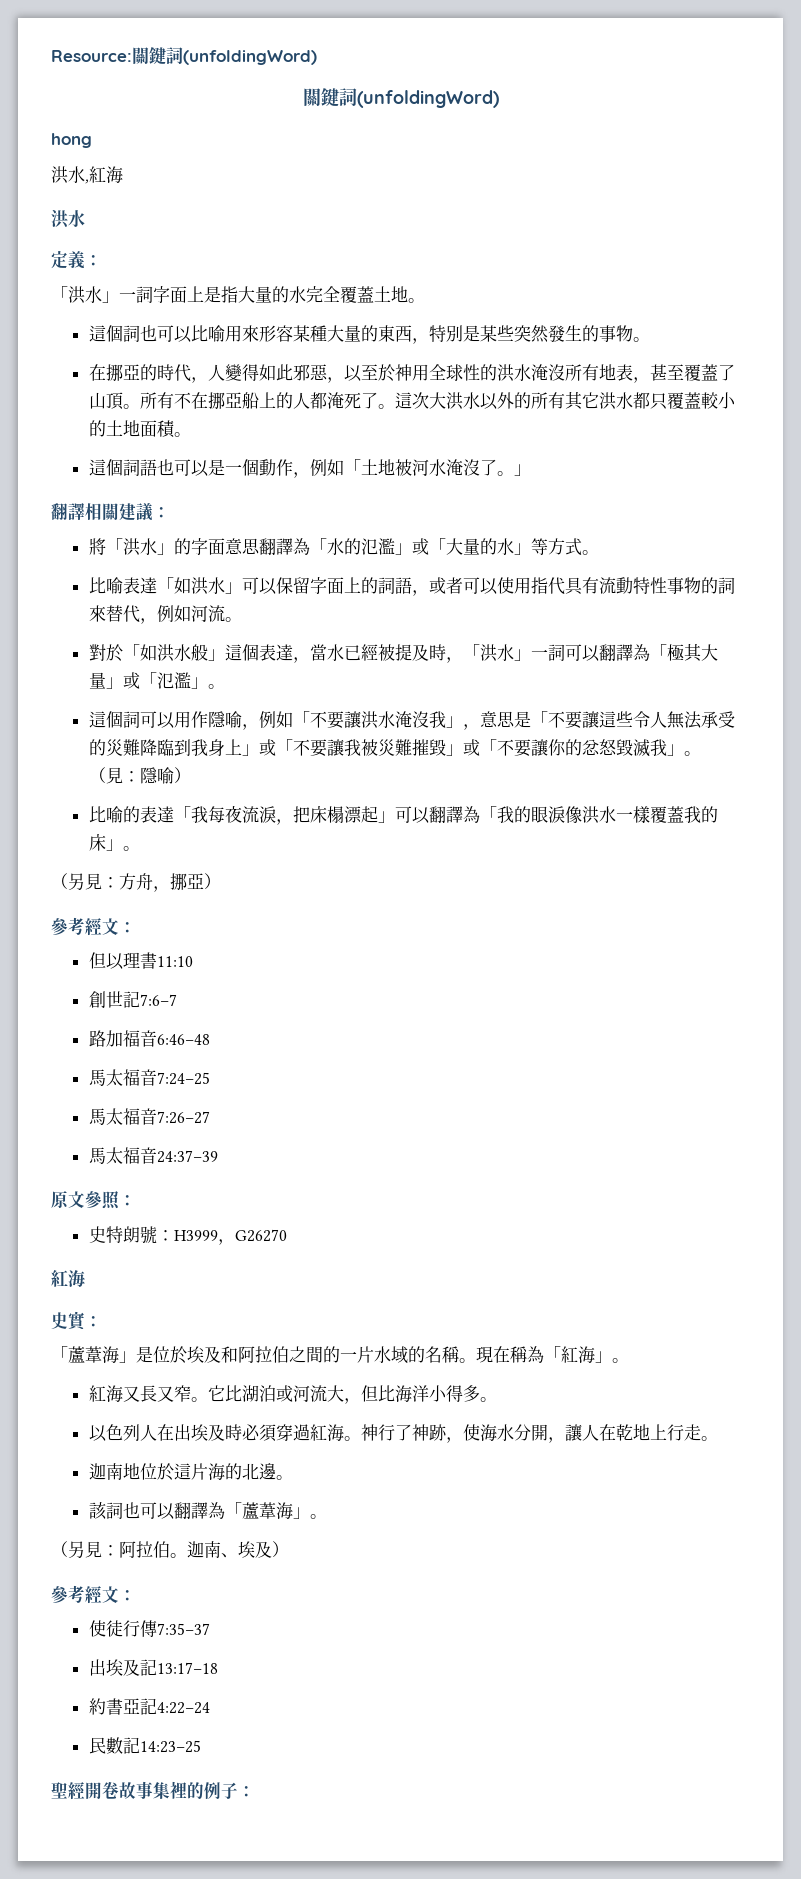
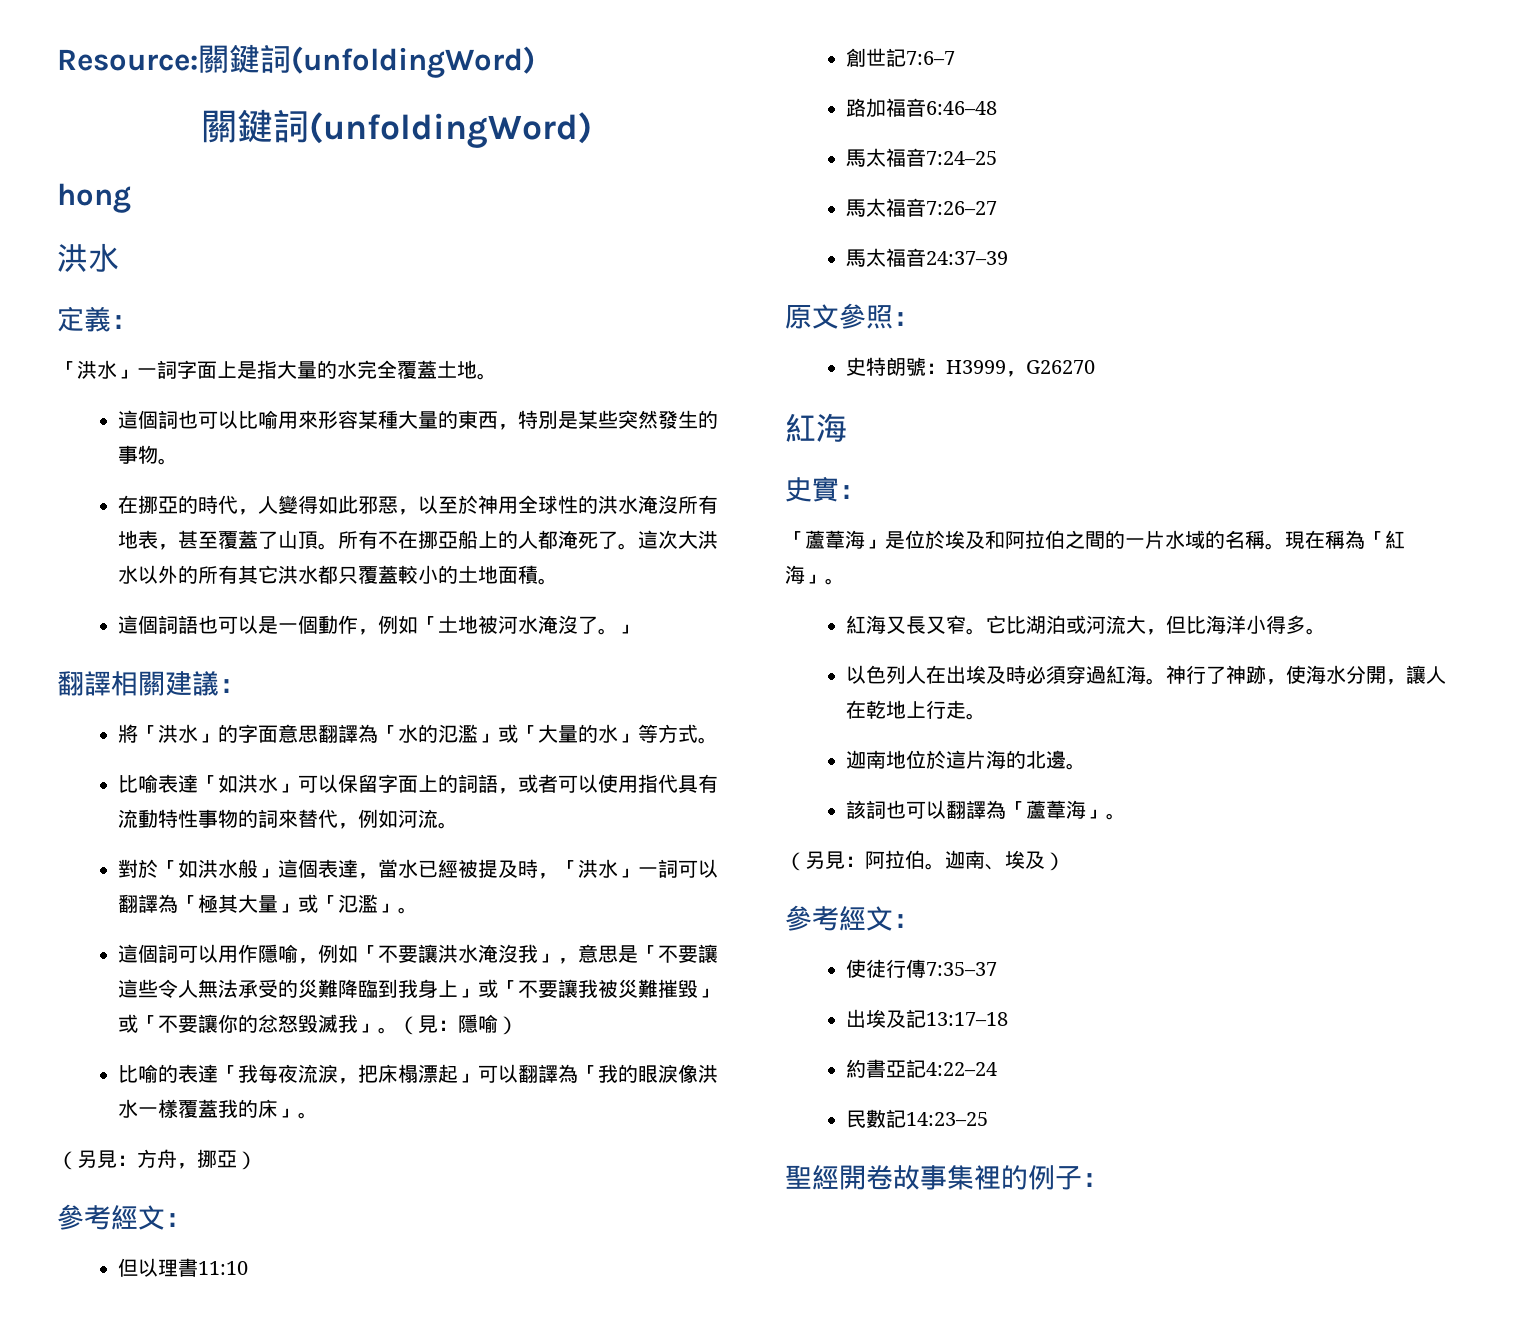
- 洪水,紅海

